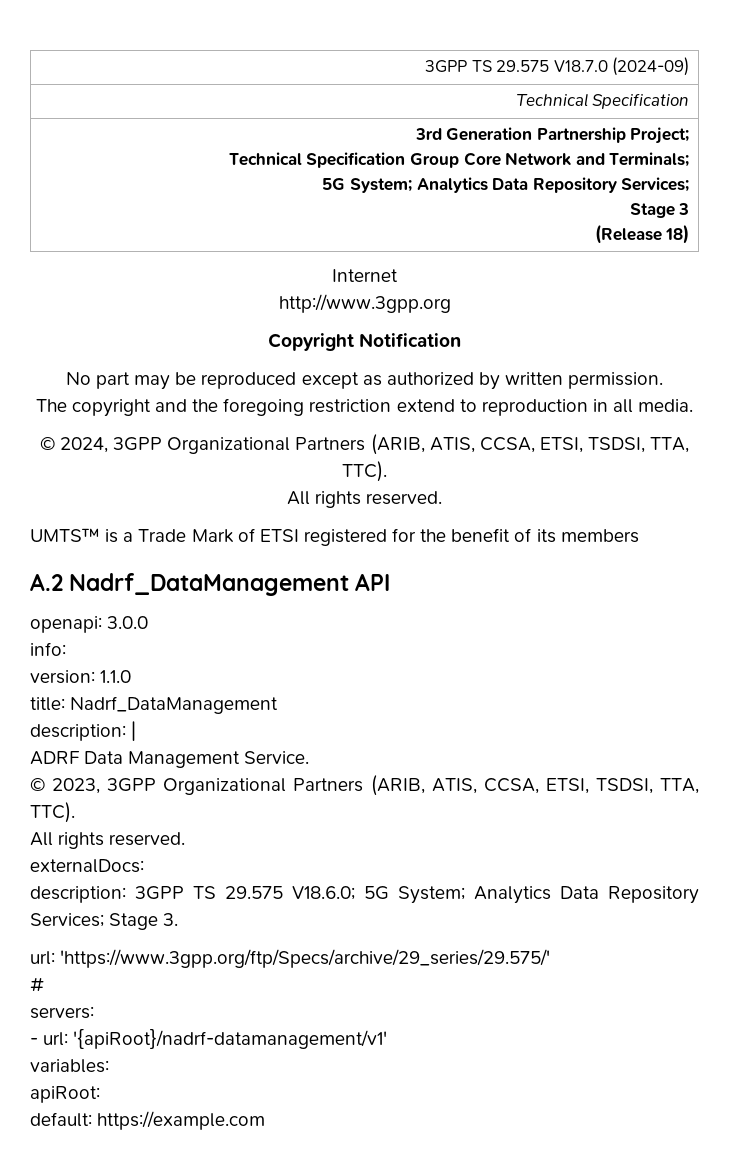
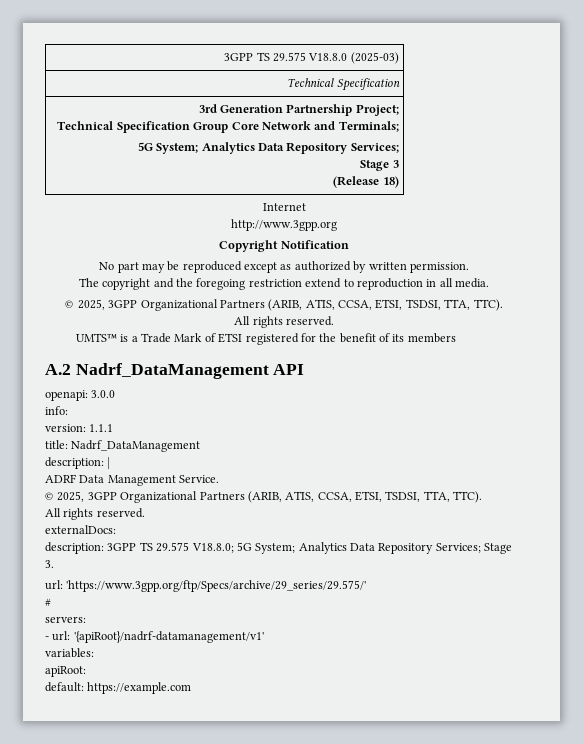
- 3GPP TS 29.575 V18.7.0 (2024-09)
+ 3GPP TS 29.575 V18.8.0 (2025-03)
  The copyright and the foregoing restriction extend to reproduction in all media.
- © 2024, 3GPP Organizational Partners (ARIB, ATIS, CCSA, ETSI, TSDSI, TTA, TTC).
+ © 2025, 3GPP Organizational Partners (ARIB, ATIS, CCSA, ETSI, TSDSI, TTA, TTC).
- version: 1.1.0
+ version: 1.1.1
  ADRF Data Management Service.
- © 2023, 3GPP Organizational Partners (ARIB, ATIS, CCSA, ETSI, TSDSI, TTA, TTC).
+ © 2025, 3GPP Organizational Partners (ARIB, ATIS, CCSA, ETSI, TSDSI, TTA, TTC).
- description: 3GPP TS 29.575 V18.6.0; 5G System; Analytics Data Repository Services; Stage 3.
+ description: 3GPP TS 29.575 V18.8.0; 5G System; Analytics Data Repository Services; Stage 3.

